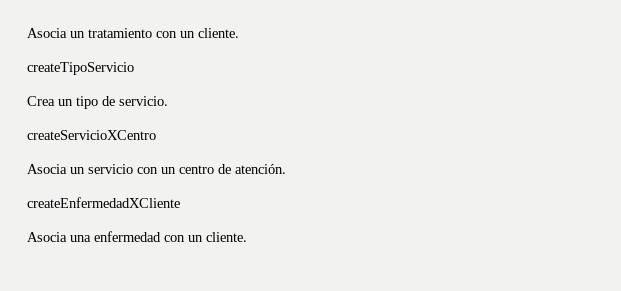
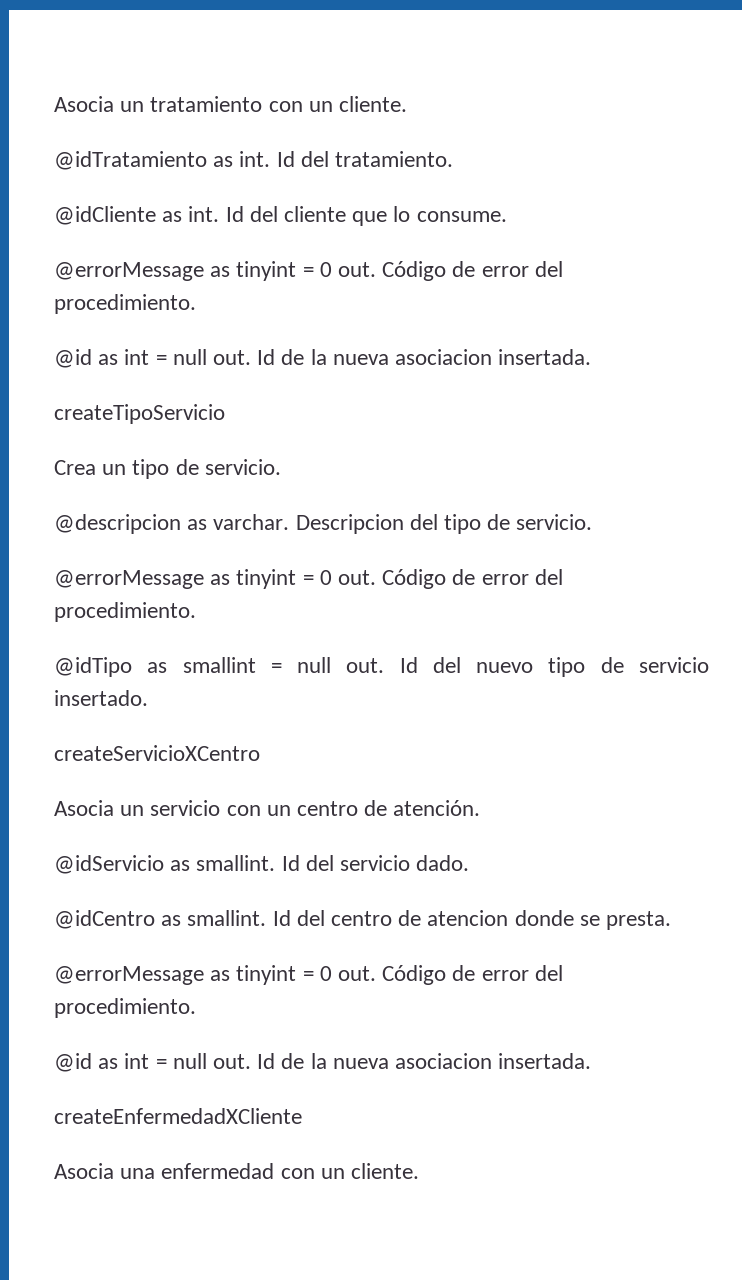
+ @idTratamiento as int. Id del tratamiento.
+ @idCliente as int. Id del cliente que lo consume.
+ @errorMessage as tinyint = 0 out. Código de error del procedimiento.
+ @id as int = null out. Id de la nueva asociacion insertada.
+ @descripcion as varchar. Descripcion del tipo de servicio.
+ @errorMessage as tinyint = 0 out. Código de error del procedimiento.
+ @idTipo as smallint = null out. Id del nuevo tipo de servicio insertado.
+ @idServicio as smallint. Id del servicio dado.
+ @idCentro as smallint. Id del centro de atencion donde se presta.
+ @errorMessage as tinyint = 0 out. Código de error del procedimiento.
+ @id as int = null out. Id de la nueva asociacion insertada.

